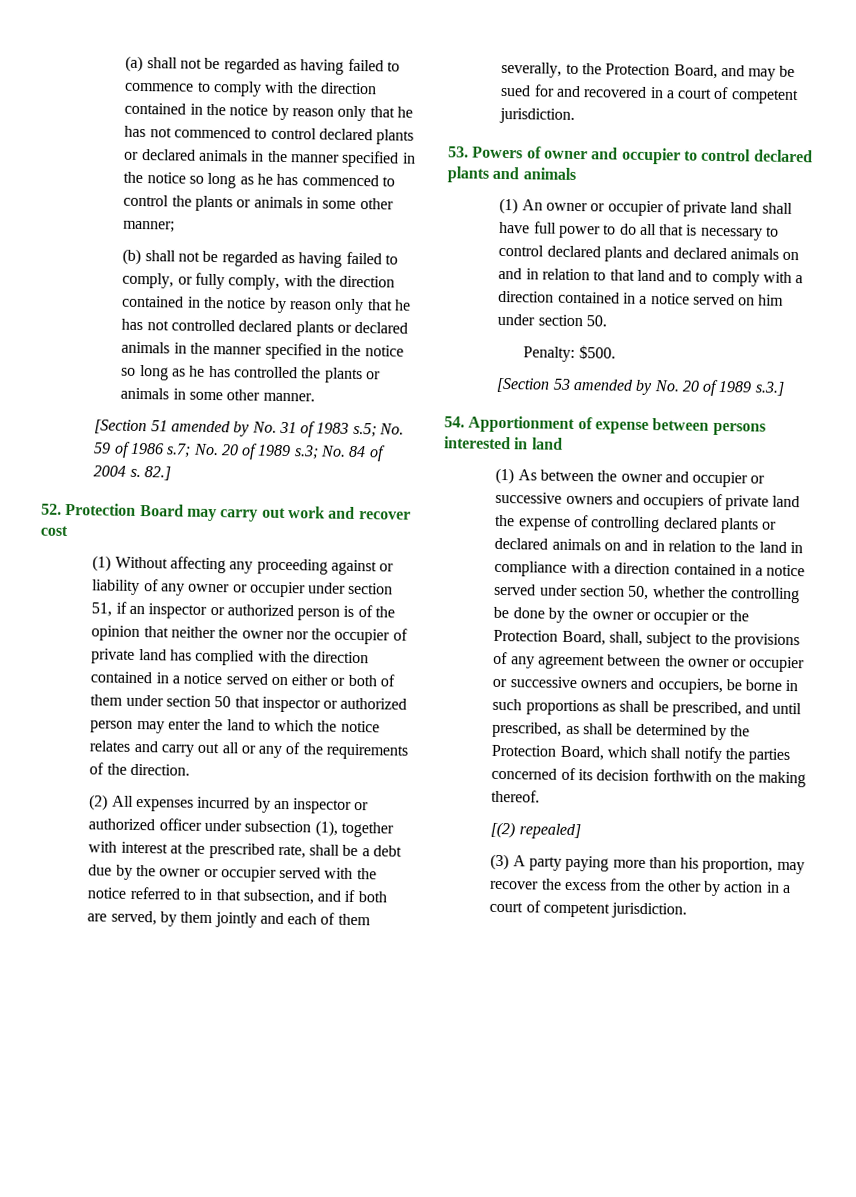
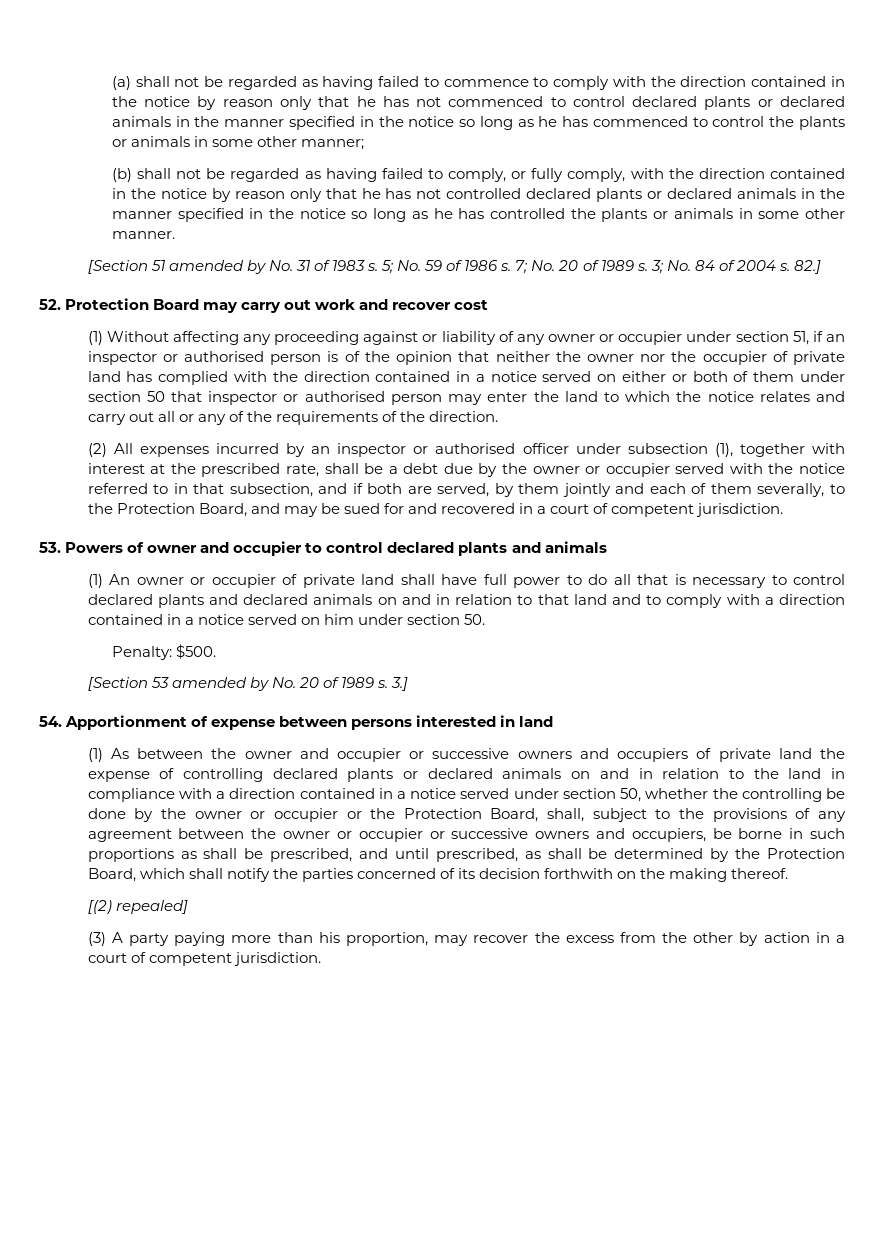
- [Section 51 amended by No. 31 of 1983 s.5; No. 59 of 1986 s.7; No. 20 of 1989 s.3; No. 84 of 2004 s.
+ [Section 51 amended by No. 31 of 1983 s. 5; No. 59 of 1986 s. 7; No. 20 of 1989 s. 3; No. 84 of 2004 s.
- (1) Without affecting any proceeding against or liability of any owner or occupier under section 51, if an inspector or authorized person is of the opinion that neither the owner nor the occupier of private land has complied with the direction contained in a notice served on either or both of them under section 50 that inspector or authorized person may enter the land to which the notice relates and carry out all or any of the requirements of the direction.
+ (1) Without affecting any proceeding against or liability of any owner or occupier under section 51, if an inspector or authorised person is of the opinion that neither the owner nor the occupier of private land has complied with the direction contained in a notice served on either or both of them under section 50 that inspector or authorised person may enter the land to which the notice relates and carry out all or any of the requirements of the direction.
- (2) All expenses incurred by an inspector or authorized officer under subsection (1), together with interest at the prescribed rate, shall be a debt due by the owner or occupier served with the notice referred to in that subsection, and if both are served, by them jointly and each of them severally, to the Protection Board, and may be sued for and recovered in a court of competent jurisdiction.
+ (2) All expenses incurred by an inspector or authorised officer under subsection (1), together with interest at the prescribed rate, shall be a debt due by the owner or occupier served with the notice referred to in that subsection, and if both are served, by them jointly and each of them severally, to the Protection Board, and may be sued for and recovered in a court of competent jurisdiction.
- [Section 53 amended by No. 20 of 1989 s.3.]
+ [Section 53 amended by No. 20 of 1989 s. 3.]

